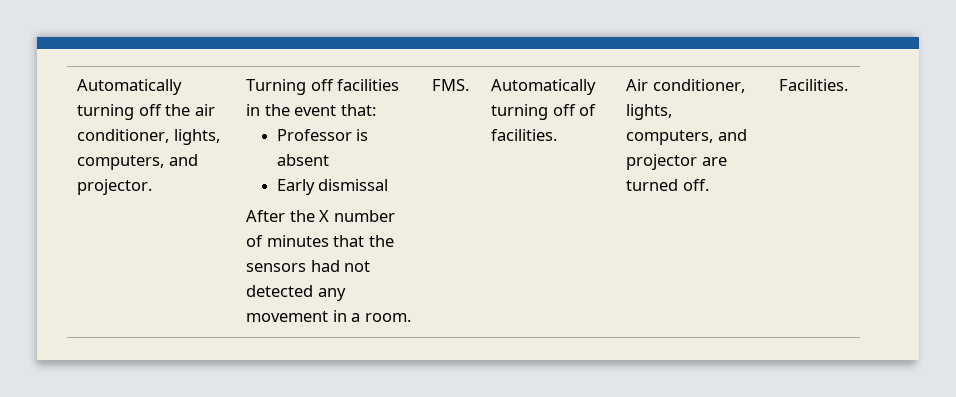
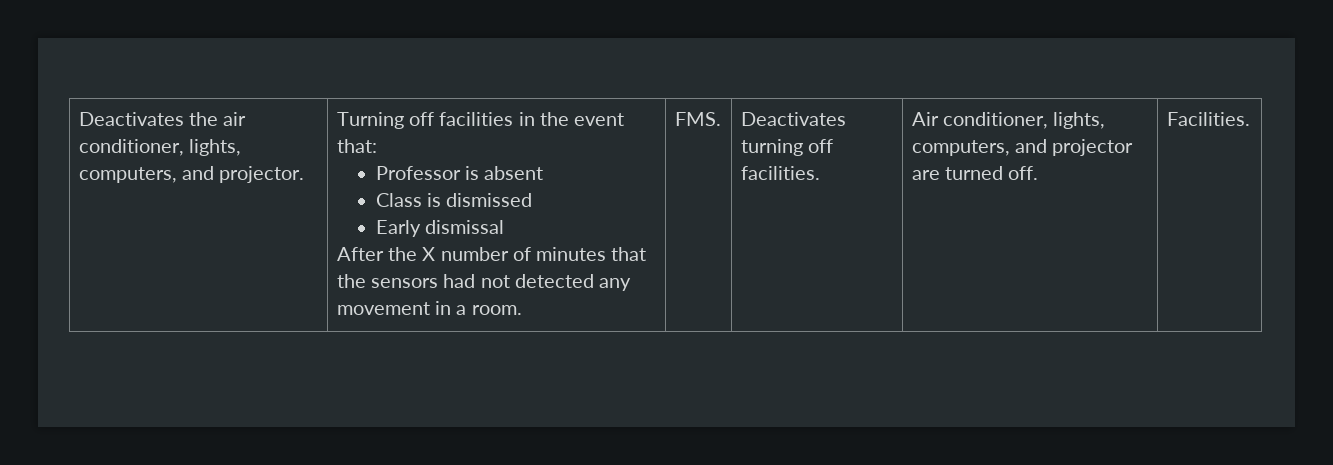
- Automatically turning off the air conditioner, lights, computers, and projector.
+ Deactivates the air conditioner, lights, computers, and projector.
+ Class is dismissed
- Automatically turning off of facilities.
+ Deactivates turning off facilities.

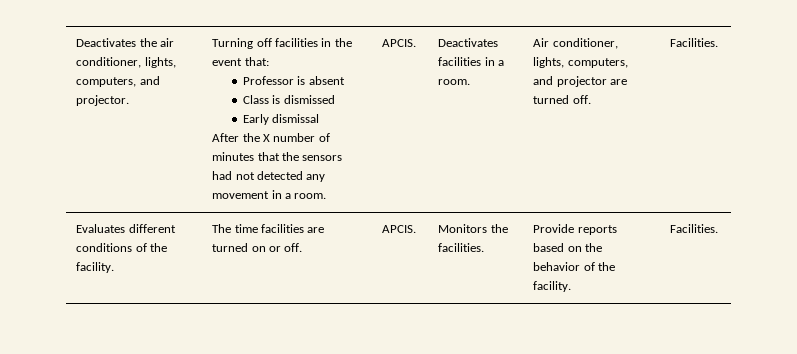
- FMS. | Deactivates turning off facilities.
+ APCIS. | Deactivates facilities in a room.
+ Evaluates different conditions of the facility. | The time facilities are turned on or off. | APCIS. | Monitors the facilities. | Provide reports based on the behavior of the facility. | Facilities.

